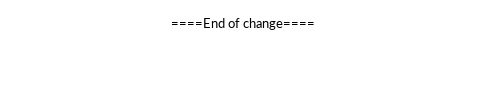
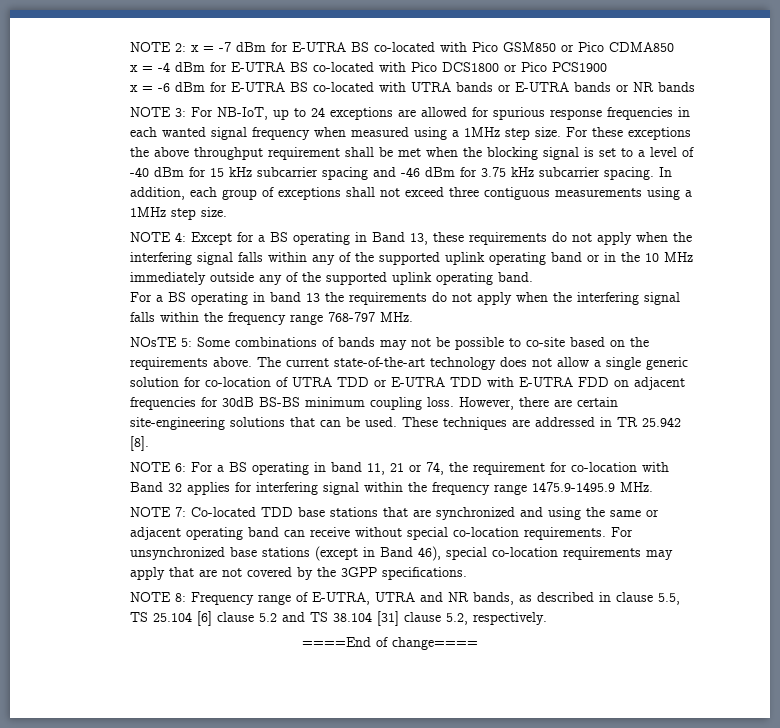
+ NOTE 2: x = -7 dBm for E-UTRA BS co-located with Pico GSM850 or Pico CDMA850
+ x = -4 dBm for E-UTRA BS co-located with Pico DCS1800 or Pico PCS1900
+ x = -6 dBm for E-UTRA BS co-located with UTRA bands or E-UTRA bands or NR bands
+ NOTE 3: For NB-IoT, up to 24 exceptions are allowed for spurious response frequencies in each wanted signal frequency when measured using a 1MHz step size. For these exceptions the above throughput requirement shall be met when the blocking signal is set to a level of -40 dBm for 15 kHz subcarrier spacing and -46 dBm for 3.75 kHz subcarrier spacing. In addition, each group of exceptions shall not exceed three contiguous measurements using a 1MHz step size.
+ NOTE 4: Except for a BS operating in Band 13, these requirements do not apply when the interfering signal falls within any of the supported uplink operating band or in the 10 MHz immediately outside any of the supported uplink operating band.
+ For a BS operating in band 13 the requirements do not apply when the interfering signal falls within the frequency range 768-797 MHz.
+ NOsTE 5: Some combinations of bands may not be possible to co-site based on the requirements above. The current state-of-the-art technology does not allow a single generic solution for co-location of UTRA TDD or E-UTRA TDD with E-UTRA FDD on adjacent frequencies for 30dB BS-BS minimum coupling loss. However, there are certain site-engineering solutions that can be used. These techniques are addressed in TR 25.942 [8].
+ NOTE 6: For a BS operating in band 11, 21 or 74, the requirement for co-location with Band 32 applies for interfering signal within the frequency range 1475.9-1495.9 MHz.
+ NOTE 7: Co-located TDD base stations that are synchronized and using the same or adjacent operating band can receive without special co-location requirements. For unsynchronized base stations (except in Band 46), special co-location requirements may apply that are not covered by the 3GPP specifications.
+ NOTE 8: Frequency range of E-UTRA, UTRA and NR bands, as described in clause 5.5, TS 25.104 [6] clause 5.2 and TS 38.104 [31] clause 5.2, respectively.

